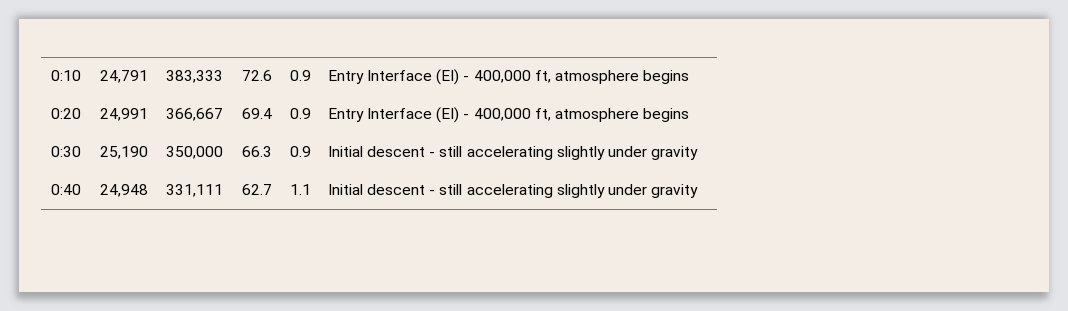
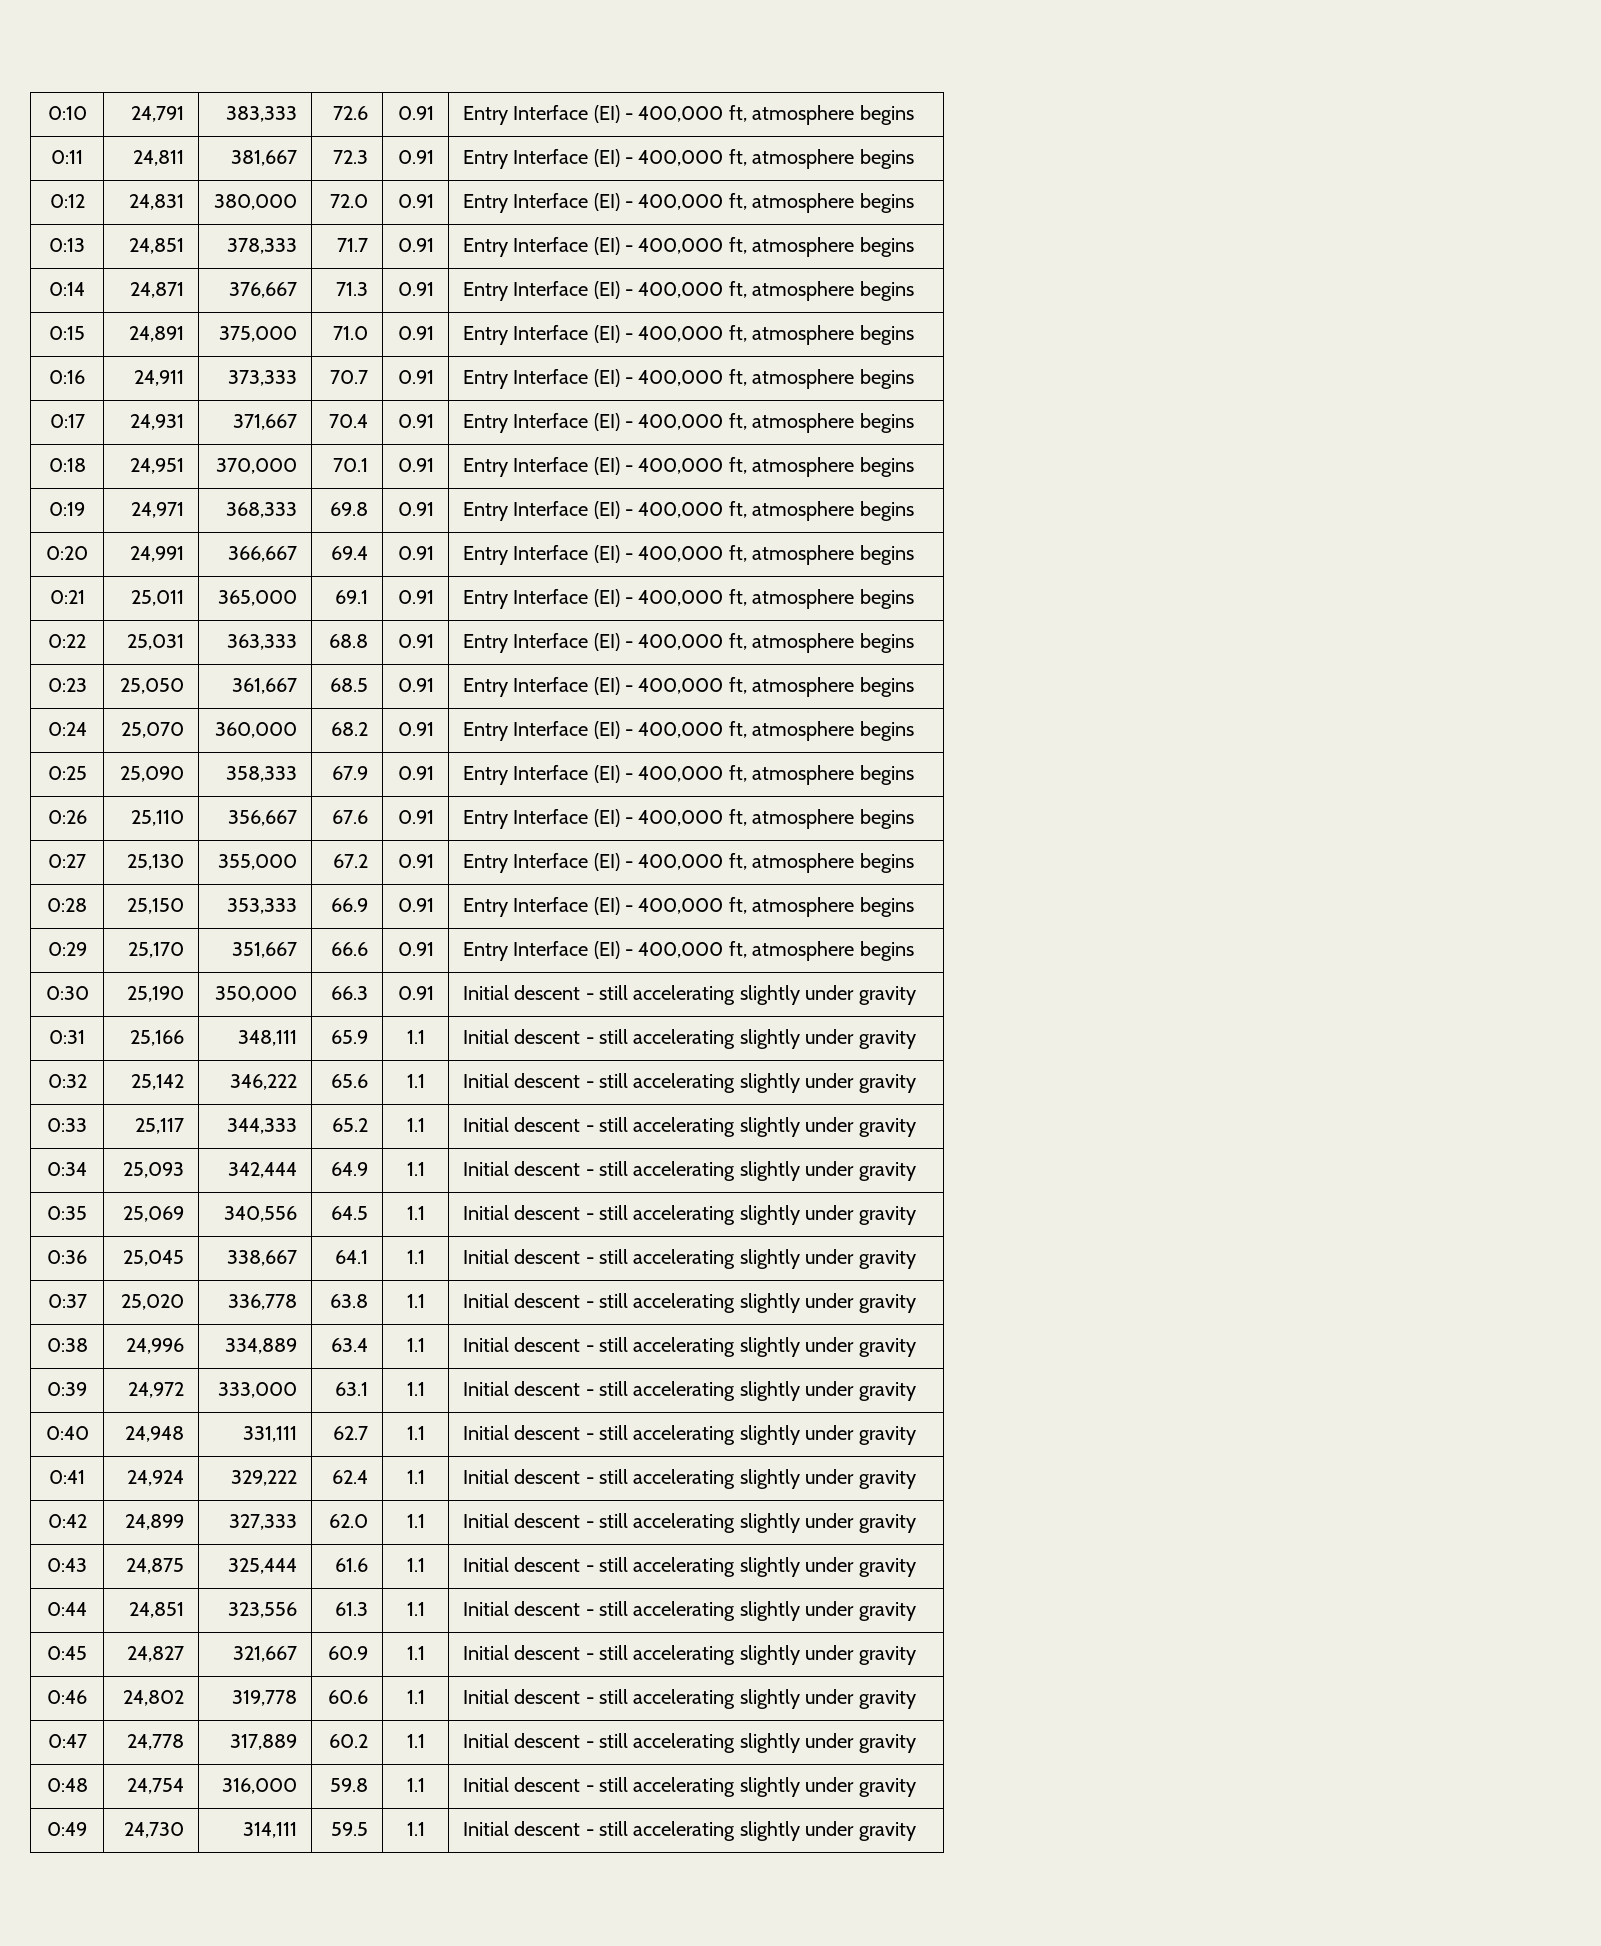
- 0:10 | 24,791 | 383,333 | 72.6 | 0.9 | Entry Interface (EI) - 400,000 ft, atmosphere begins
+ 0:10 | 24,791 | 383,333 | 72.6 | 0.91 | Entry Interface (EI) - 400,000 ft, atmosphere begins
+ 0:11 | 24,811 | 381,667 | 72.3 | 0.91 | Entry Interface (EI) - 400,000 ft, atmosphere begins
+ 0:12 | 24,831 | 380,000 | 72.0 | 0.91 | Entry Interface (EI) - 400,000 ft, atmosphere begins
+ 0:13 | 24,851 | 378,333 | 71.7 | 0.91 | Entry Interface (EI) - 400,000 ft, atmosphere begins
+ 0:14 | 24,871 | 376,667 | 71.3 | 0.91 | Entry Interface (EI) - 400,000 ft, atmosphere begins
+ 0:15 | 24,891 | 375,000 | 71.0 | 0.91 | Entry Interface (EI) - 400,000 ft, atmosphere begins
+ 0:16 | 24,911 | 373,333 | 70.7 | 0.91 | Entry Interface (EI) - 400,000 ft, atmosphere begins
+ 0:17 | 24,931 | 371,667 | 70.4 | 0.91 | Entry Interface (EI) - 400,000 ft, atmosphere begins
+ 0:18 | 24,951 | 370,000 | 70.1 | 0.91 | Entry Interface (EI) - 400,000 ft, atmosphere begins
+ 0:19 | 24,971 | 368,333 | 69.8 | 0.91 | Entry Interface (EI) - 400,000 ft, atmosphere begins
- 0:20 | 24,991 | 366,667 | 69.4 | 0.9 | Entry Interface (EI) - 400,000 ft, atmosphere begins
+ 0:20 | 24,991 | 366,667 | 69.4 | 0.91 | Entry Interface (EI) - 400,000 ft, atmosphere begins
+ 0:21 | 25,011 | 365,000 | 69.1 | 0.91 | Entry Interface (EI) - 400,000 ft, atmosphere begins
+ 0:22 | 25,031 | 363,333 | 68.8 | 0.91 | Entry Interface (EI) - 400,000 ft, atmosphere begins
+ 0:23 | 25,050 | 361,667 | 68.5 | 0.91 | Entry Interface (EI) - 400,000 ft, atmosphere begins
+ 0:24 | 25,070 | 360,000 | 68.2 | 0.91 | Entry Interface (EI) - 400,000 ft, atmosphere begins
+ 0:25 | 25,090 | 358,333 | 67.9 | 0.91 | Entry Interface (EI) - 400,000 ft, atmosphere begins
+ 0:26 | 25,110 | 356,667 | 67.6 | 0.91 | Entry Interface (EI) - 400,000 ft, atmosphere begins
+ 0:27 | 25,130 | 355,000 | 67.2 | 0.91 | Entry Interface (EI) - 400,000 ft, atmosphere begins
+ 0:28 | 25,150 | 353,333 | 66.9 | 0.91 | Entry Interface (EI) - 400,000 ft, atmosphere begins
+ 0:29 | 25,170 | 351,667 | 66.6 | 0.91 | Entry Interface (EI) - 400,000 ft, atmosphere begins
- 0:30 | 25,190 | 350,000 | 66.3 | 0.9 | Initial descent - still accelerating slightly under gravity
+ 0:30 | 25,190 | 350,000 | 66.3 | 0.91 | Initial descent - still accelerating slightly under gravity
+ 0:31 | 25,166 | 348,111 | 65.9 | 1.1 | Initial descent - still accelerating slightly under gravity
+ 0:32 | 25,142 | 346,222 | 65.6 | 1.1 | Initial descent - still accelerating slightly under gravity
+ 0:33 | 25,117 | 344,333 | 65.2 | 1.1 | Initial descent - still accelerating slightly under gravity
+ 0:34 | 25,093 | 342,444 | 64.9 | 1.1 | Initial descent - still accelerating slightly under gravity
+ 0:35 | 25,069 | 340,556 | 64.5 | 1.1 | Initial descent - still accelerating slightly under gravity
+ 0:36 | 25,045 | 338,667 | 64.1 | 1.1 | Initial descent - still accelerating slightly under gravity
+ 0:37 | 25,020 | 336,778 | 63.8 | 1.1 | Initial descent - still accelerating slightly under gravity
+ 0:38 | 24,996 | 334,889 | 63.4 | 1.1 | Initial descent - still accelerating slightly under gravity
+ 0:39 | 24,972 | 333,000 | 63.1 | 1.1 | Initial descent - still accelerating slightly under gravity
+ 0:41 | 24,924 | 329,222 | 62.4 | 1.1 | Initial descent - still accelerating slightly under gravity
+ 0:42 | 24,899 | 327,333 | 62.0 | 1.1 | Initial descent - still accelerating slightly under gravity
+ 0:43 | 24,875 | 325,444 | 61.6 | 1.1 | Initial descent - still accelerating slightly under gravity
+ 0:44 | 24,851 | 323,556 | 61.3 | 1.1 | Initial descent - still accelerating slightly under gravity
+ 0:45 | 24,827 | 321,667 | 60.9 | 1.1 | Initial descent - still accelerating slightly under gravity
+ 0:46 | 24,802 | 319,778 | 60.6 | 1.1 | Initial descent - still accelerating slightly under gravity
+ 0:47 | 24,778 | 317,889 | 60.2 | 1.1 | Initial descent - still accelerating slightly under gravity
+ 0:48 | 24,754 | 316,000 | 59.8 | 1.1 | Initial descent - still accelerating slightly under gravity
+ 0:49 | 24,730 | 314,111 | 59.5 | 1.1 | Initial descent - still accelerating slightly under gravity

